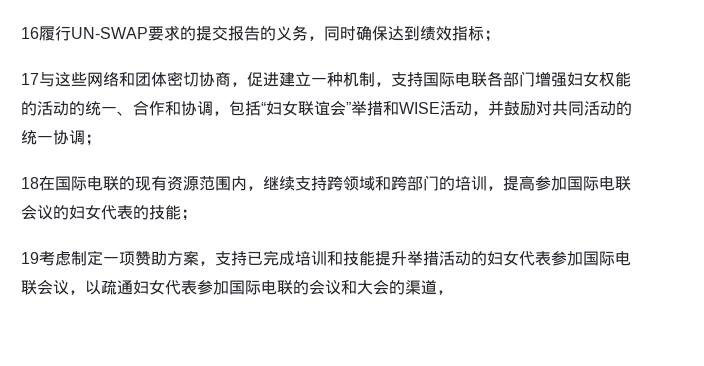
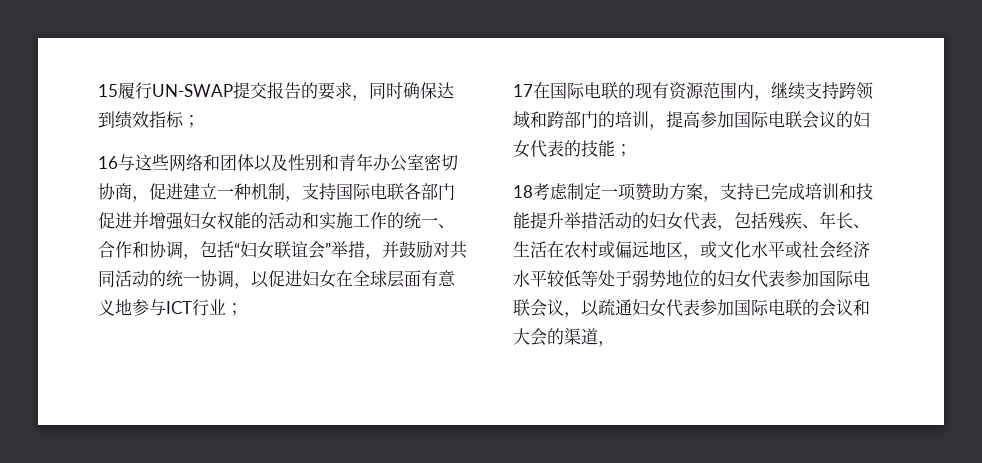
- 16履行UN-SWAP要求的提交报告的义务，同时确保达到绩效指标；
+ 15履行UN-SWAP提交报告的要求，同时确保达到绩效指标；
- 17与这些网络和团体密切协商，促进建立一种机制，支持国际电联各部门增强妇女权能的活动的统一、合作和协调，包括“妇女联谊会”举措和WISE活动，并鼓励对共同活动的统一协调；
- 18在国际电联的现有资源范围内，继续支持跨领域和跨部门的培训，提高参加国际电联会议的妇女代表的技能；
+ 16与这些网络和团体以及性别和青年办公室密切协商，促进建立一种机制，支持国际电联各部门促进并增强妇女权能的活动和实施工作的统一、合作和协调，包括“妇女联谊会”举措，并鼓励对共同活动的统一协调，以促进妇女在全球层面有意义地参与ICT行业；
+ 17在国际电联的现有资源范围内，继续支持跨领域和跨部门的培训，提高参加国际电联会议的妇女代表的技能；
- 19考虑制定一项赞助方案，支持已完成培训和技能提升举措活动的妇女代表参加国际电联会议，以疏通妇女代表参加国际电联的会议和大会的渠道，
+ 18考虑制定一项赞助方案，支持已完成培训和技能提升举措活动的妇女代表，包括残疾、年长、生活在农村或偏远地区，或文化水平或社会经济水平较低等处于弱势地位的妇女代表参加国际电联会议，以疏通妇女代表参加国际电联的会议和大会的渠道，

